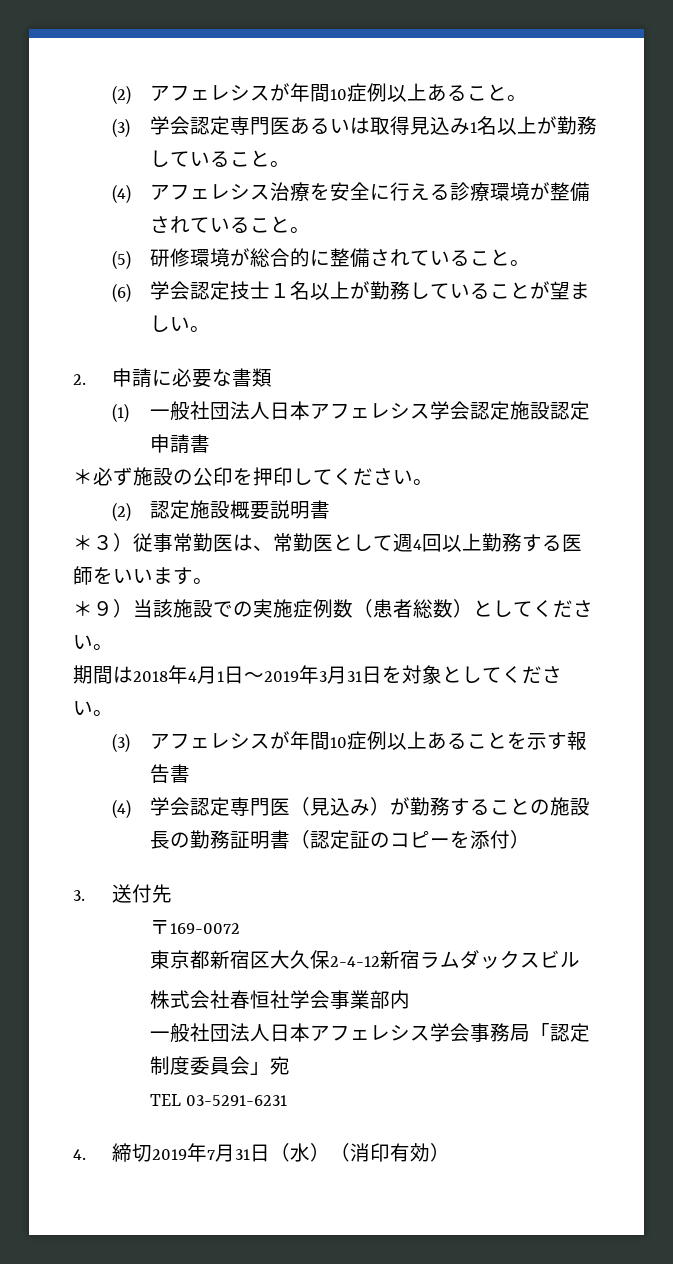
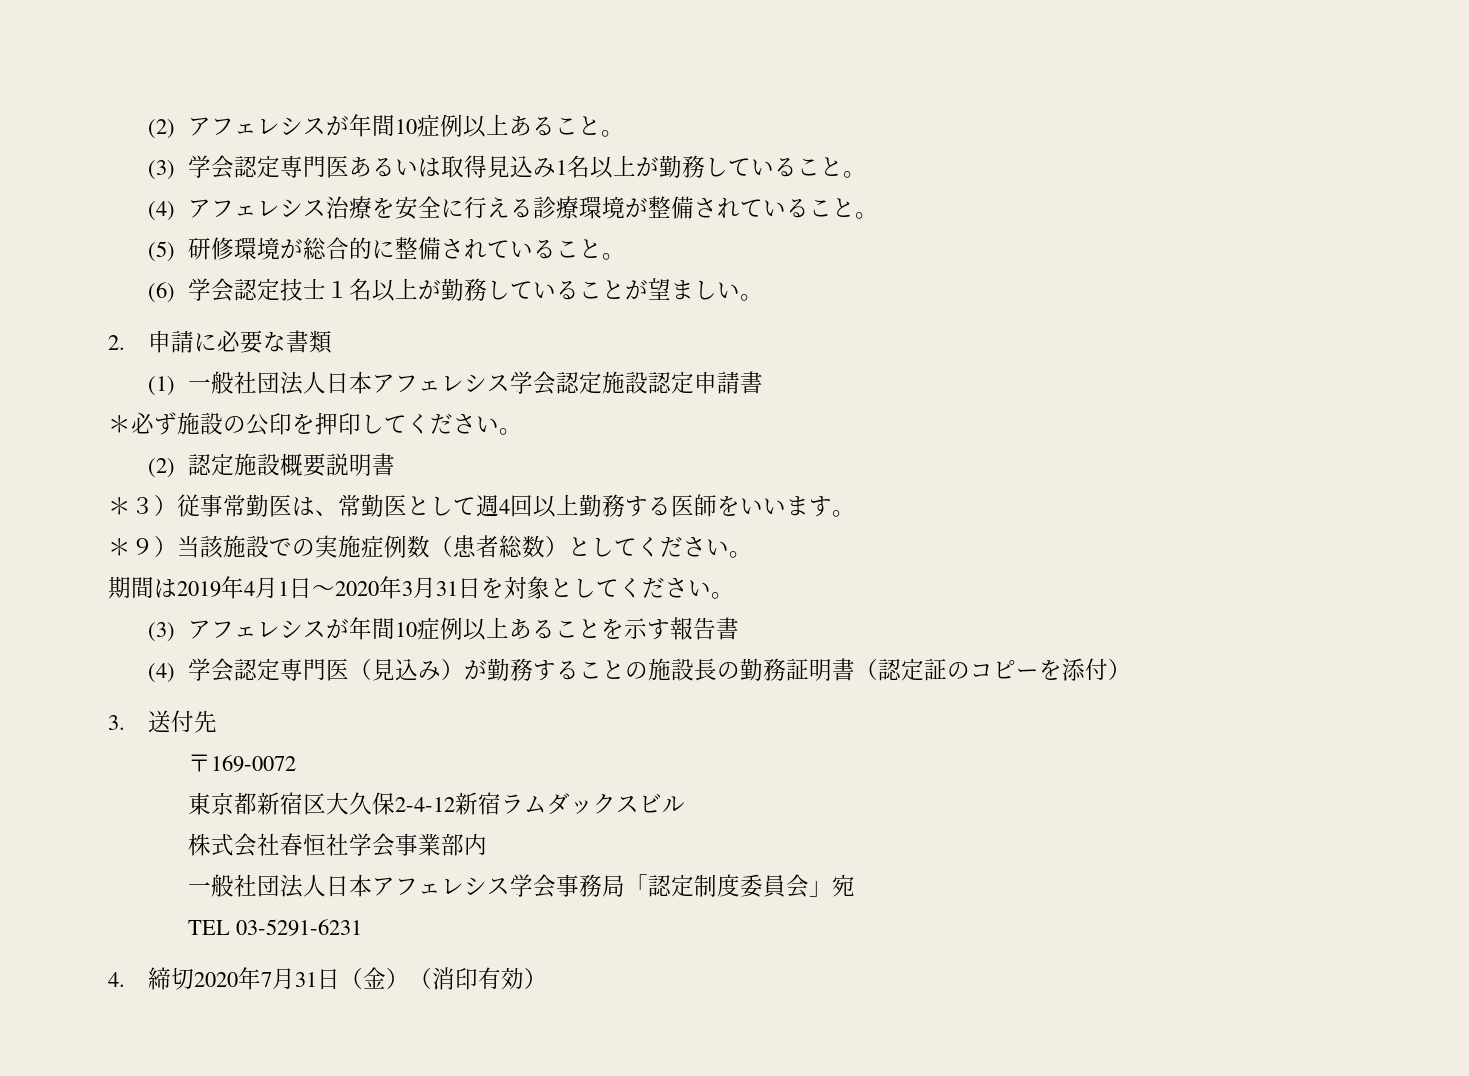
- 期間は2018年4月1日～2019年3月31日を対象としてください。
+ 期間は2019年4月1日～2020年3月31日を対象としてください。
- 4.締切2019年7月31日（水）（消印有効）
+ 4.締切2020年7月31日（金）（消印有効）

